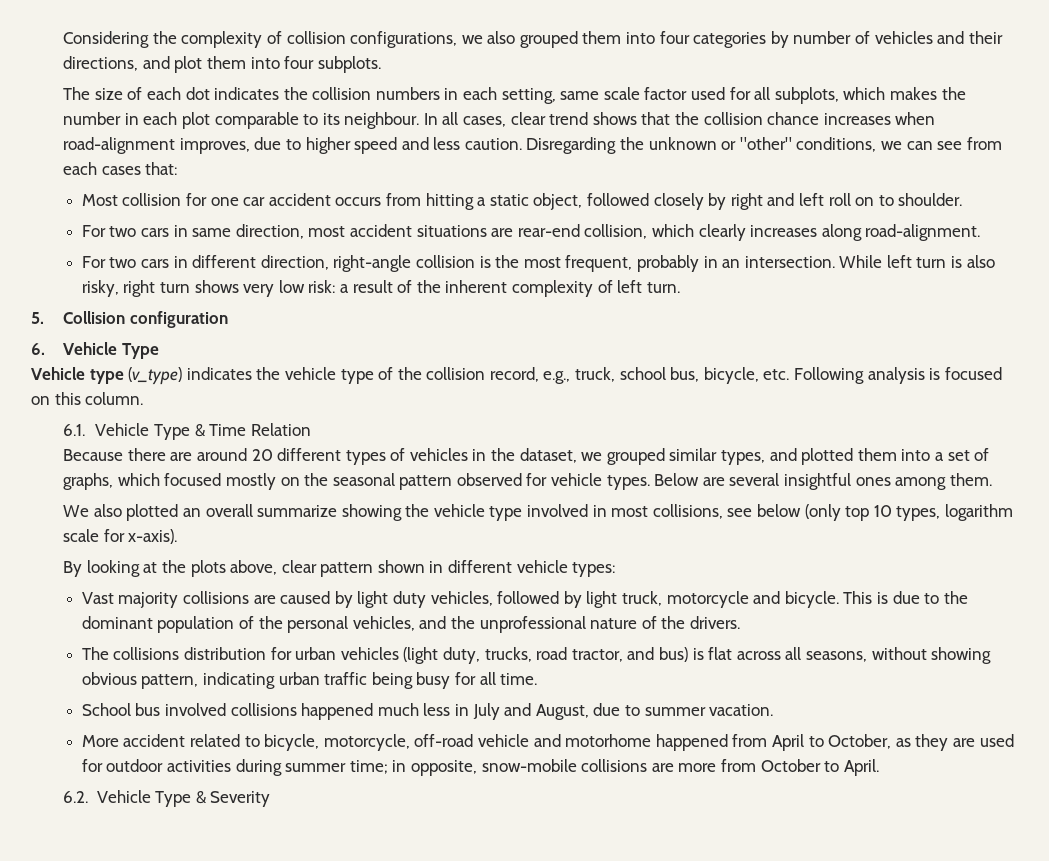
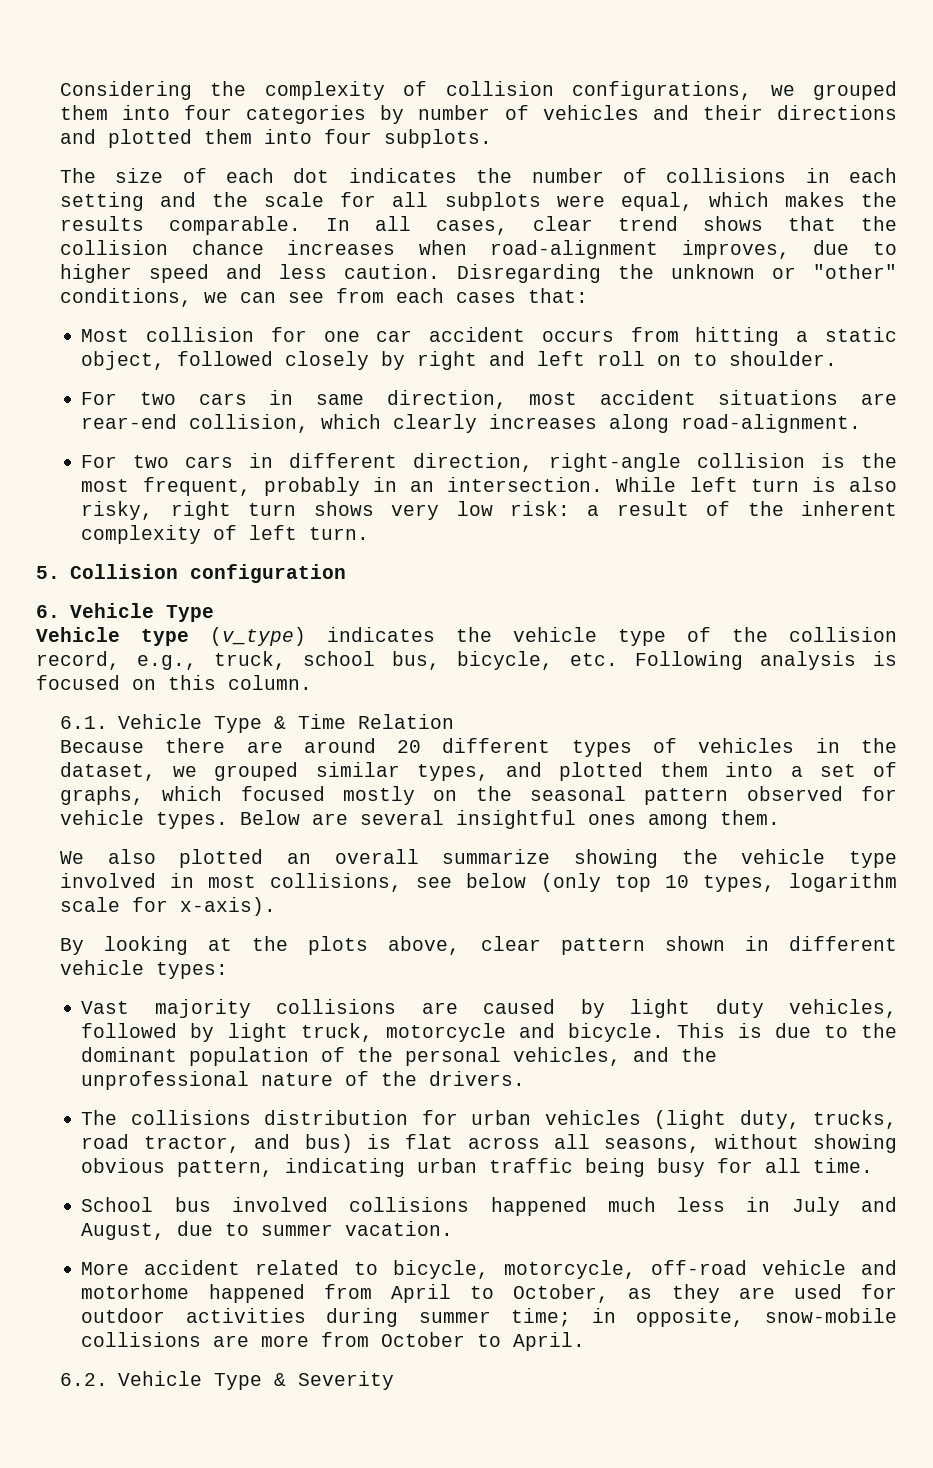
- Considering the complexity of collision configurations, we also grouped them into four categories by number of vehicles and their directions, and plot them into four subplots.
+ Considering the complexity of collision configurations, we grouped them into four categories by number of vehicles and their directions and plotted them into four subplots.
- The size of each dot indicates the collision numbers in each setting, same scale factor used for all subplots, which makes the number in each plot comparable to its neighbour.
+ The size of each dot indicates the number of collisions in each setting and the scale for all subplots were equal, which makes the results comparable.

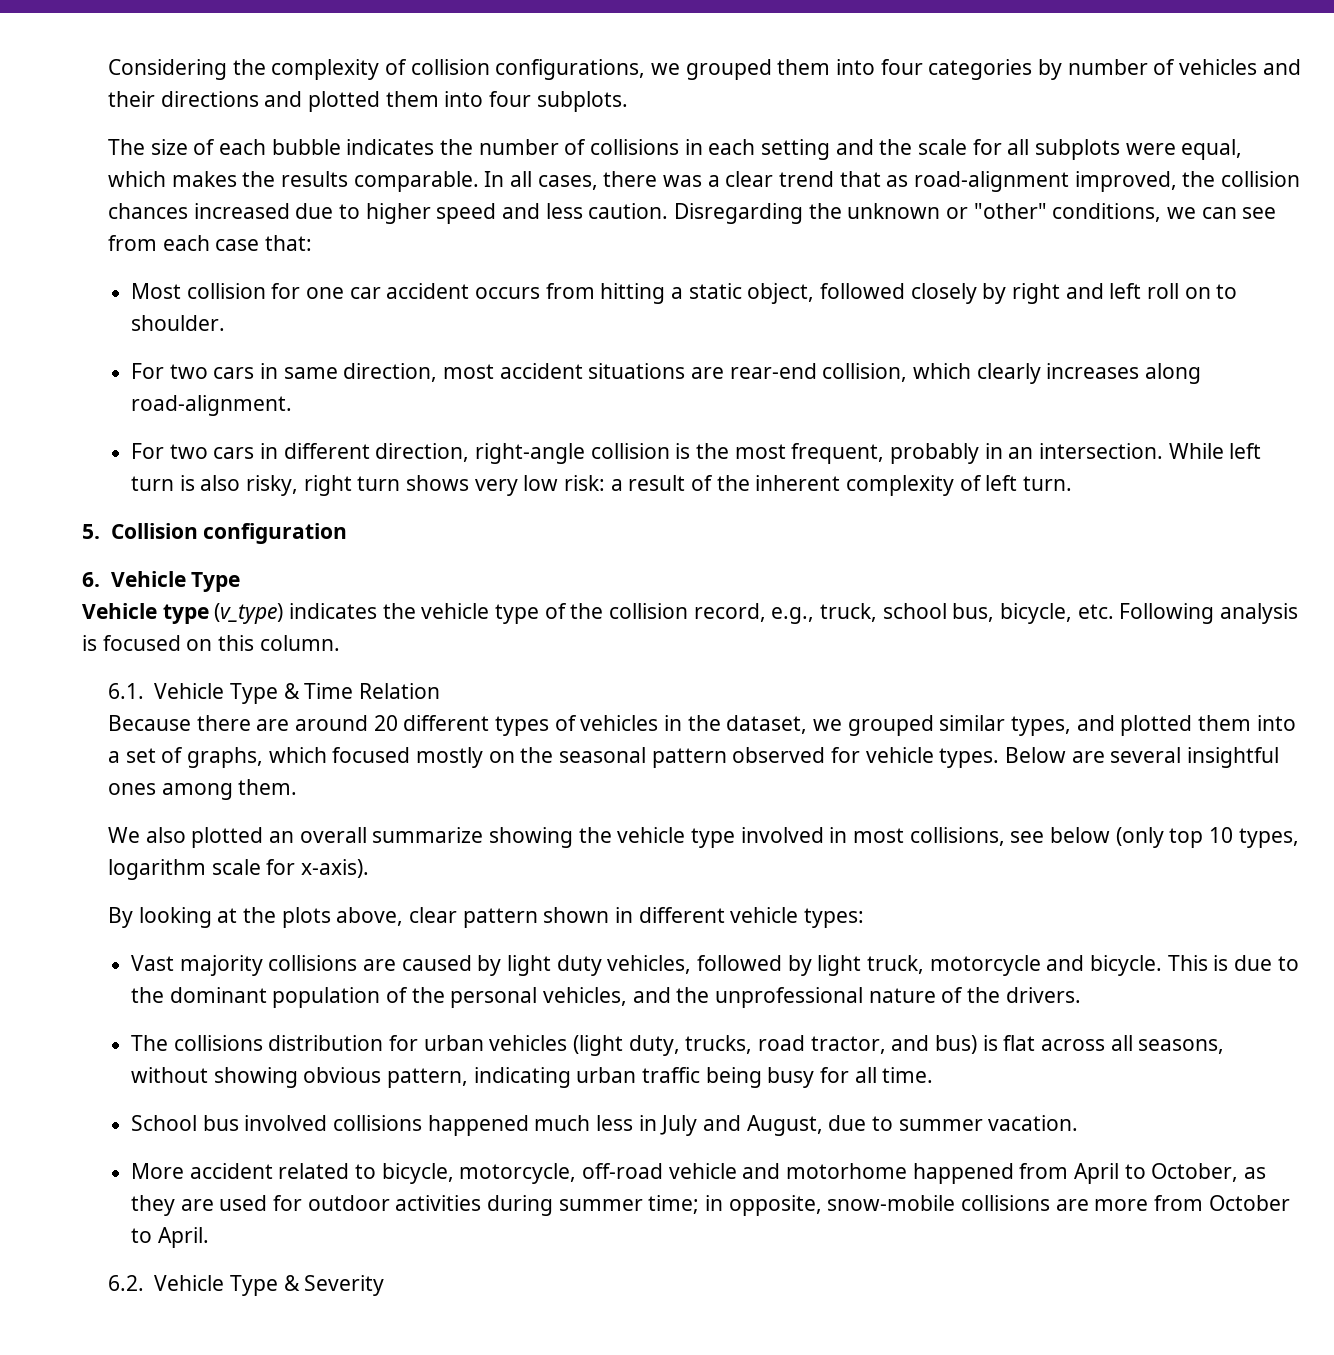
- The size of each dot indicates the number of collisions in each setting and the scale for all subplots were equal, which makes the results comparable.
+ The size of each bubble indicates the number of collisions in each setting and the scale for all subplots were equal, which makes the results comparable.
- In all cases, clear trend shows that the collision chance increases when road-alignment improves, due to higher speed and less caution.
+ In all cases, there was a clear trend that as road-alignment improved, the collision chances increased due to higher speed and less caution.
- Disregarding the unknown or "other" conditions, we can see from each cases that:
+ Disregarding the unknown or "other" conditions, we can see from each case that:

